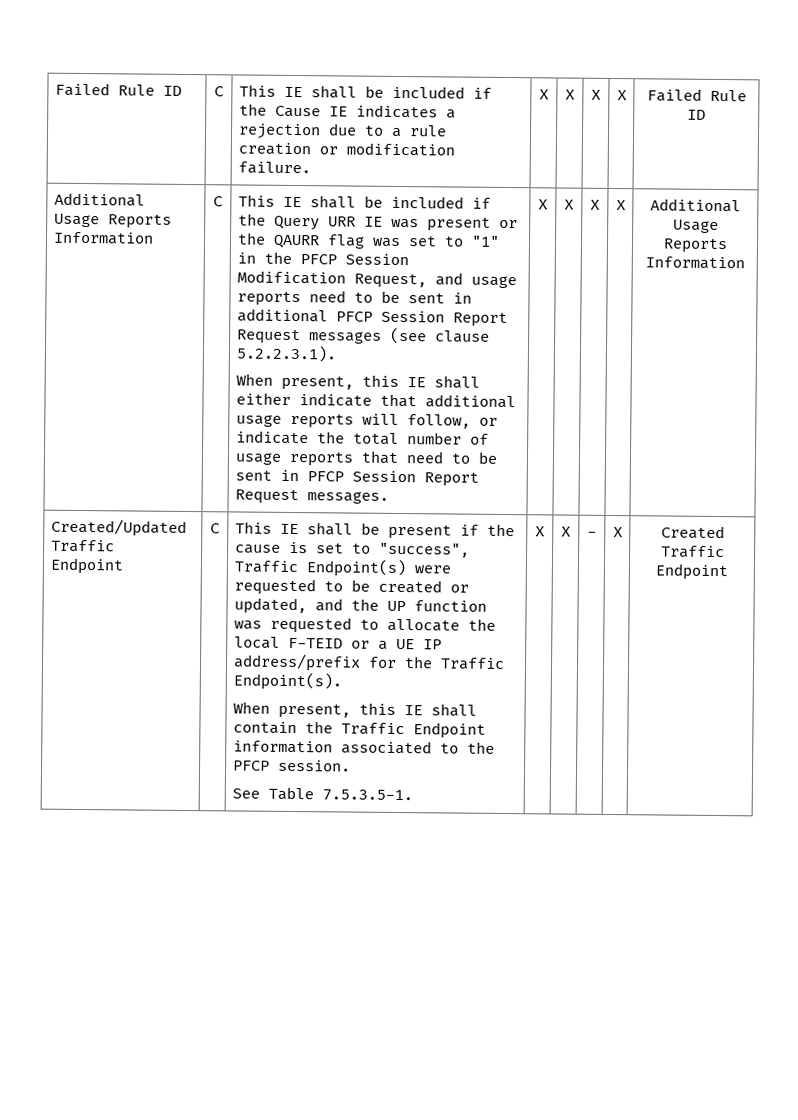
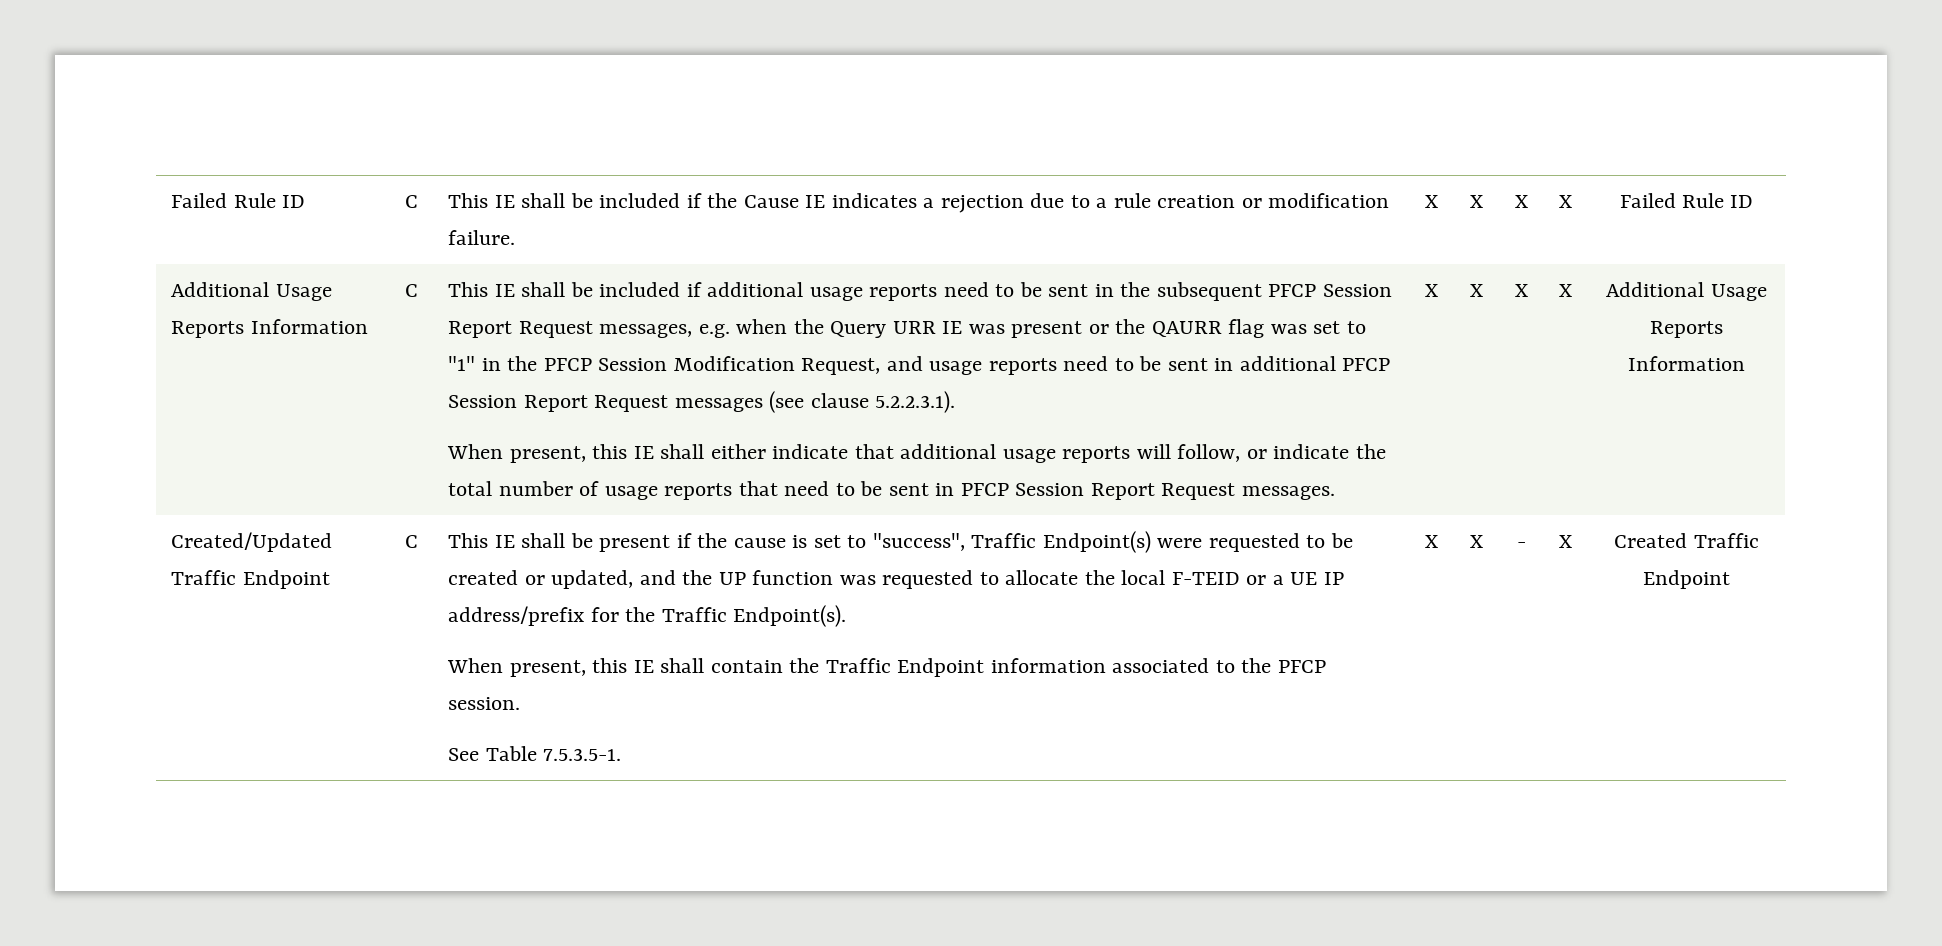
- This IE shall be included if the Query URR IE was present or the QAURR flag was set to "1" in the PFCP Session Modification Request, and usage reports need to be sent in additional PFCP Session Report Request messages (see clause 5.2.2.3.1).
+ This IE shall be included if additional usage reports need to be sent in the subsequent PFCP Session Report Request messages, e.g. when the Query URR IE was present or the QAURR flag was set to "1" in the PFCP Session Modification Request, and usage reports need to be sent in additional PFCP Session Report Request messages (see clause 5.2.2.3.1).

